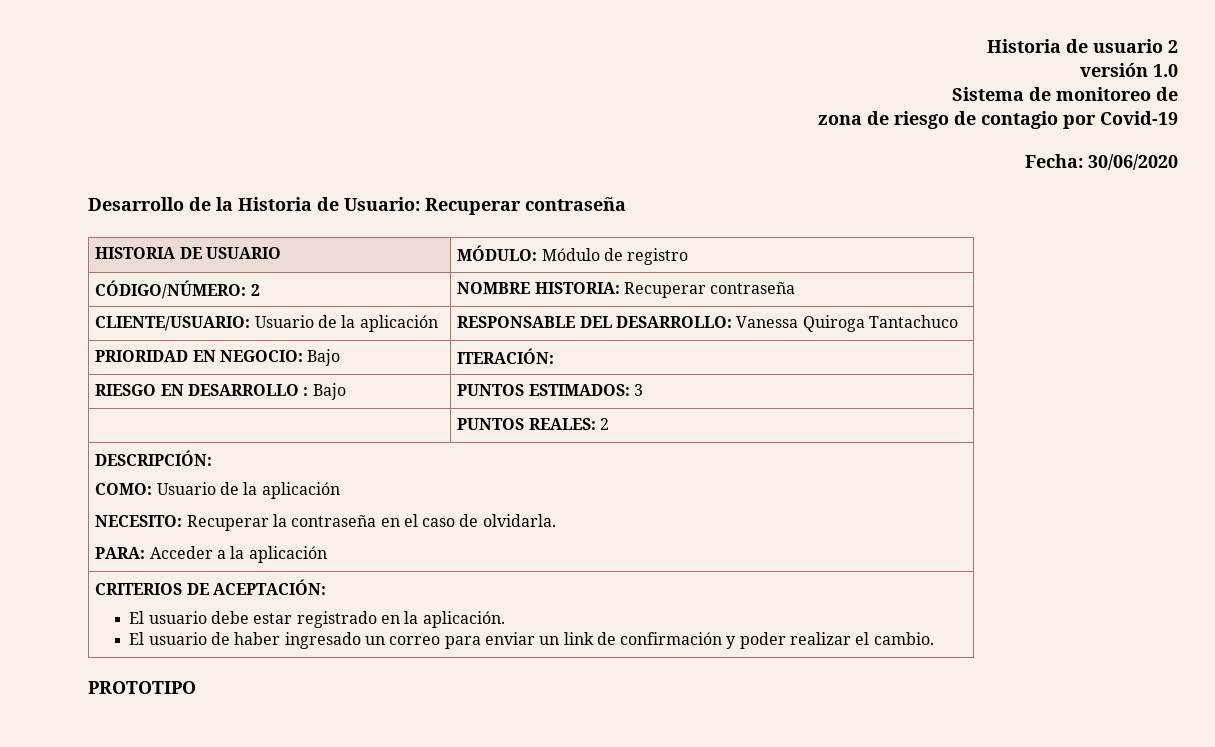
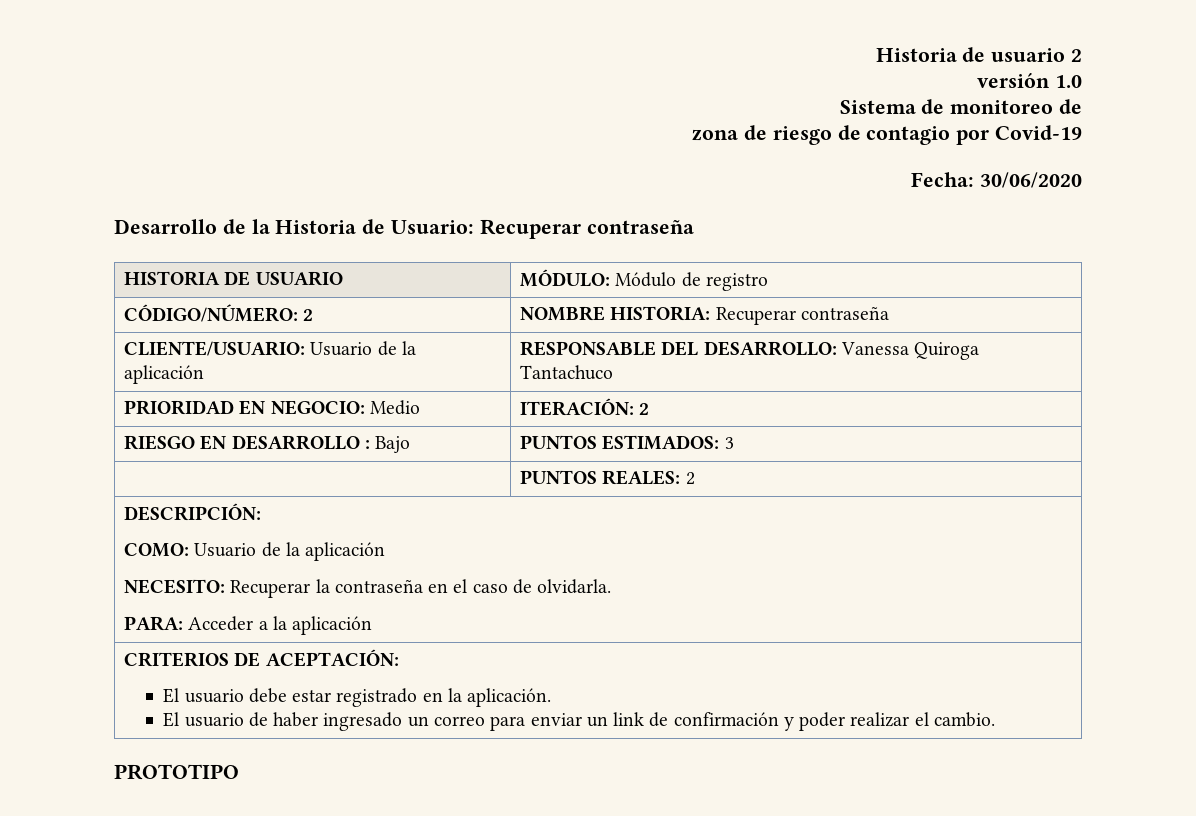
- PRIORIDAD EN NEGOCIO: Bajo | ITERACIÓN:
+ PRIORIDAD EN NEGOCIO: Medio | ITERACIÓN: 2

